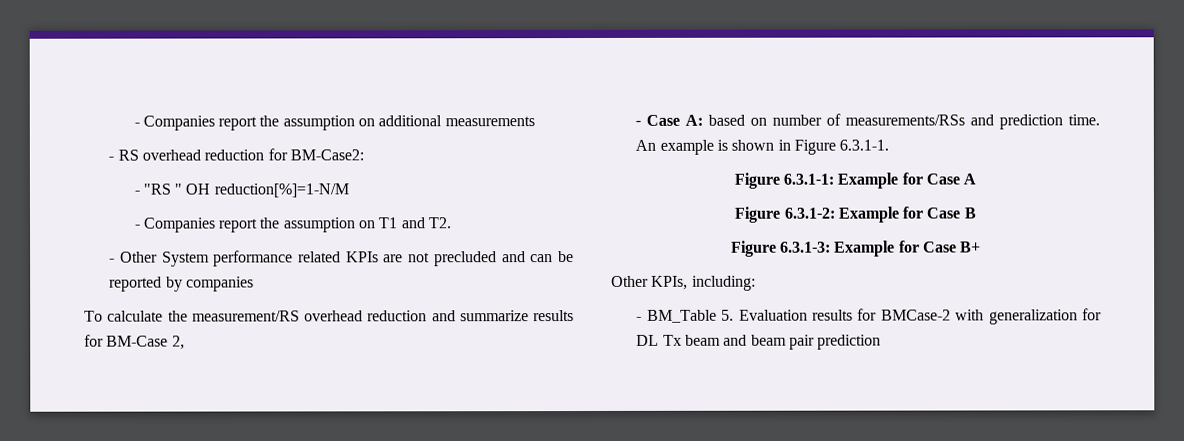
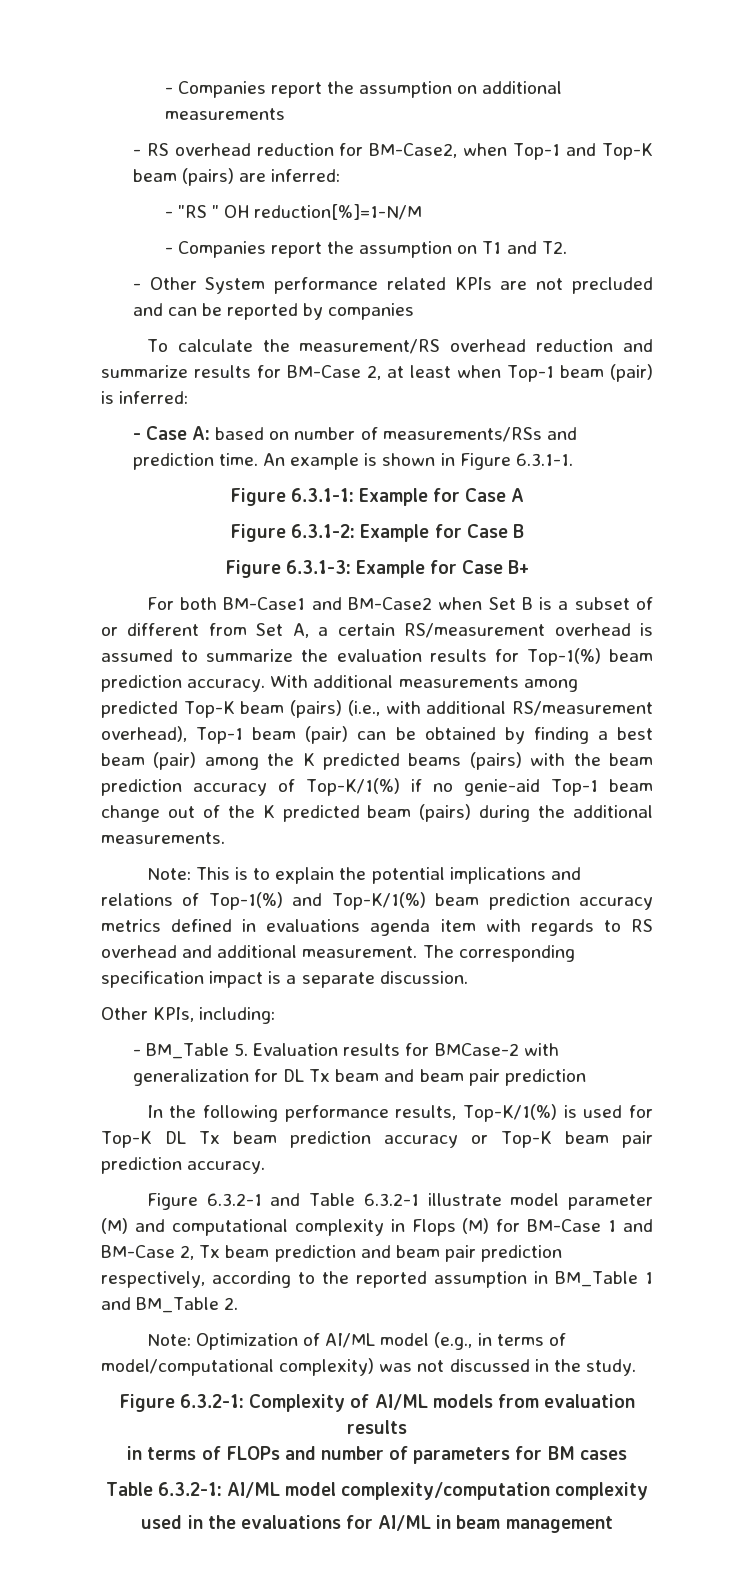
- - RS overhead reduction for BM-Case2:
+ - RS overhead reduction for BM-Case2, when Top-1 and Top-K beam (pairs) are inferred:
- To calculate the measurement/RS overhead reduction and summarize results for BM-Case 2,
+ To calculate the measurement/RS overhead reduction and summarize results for BM-Case 2, at least when Top-1 beam (pair) is inferred:
+ For both BM-Case1 and BM-Case2 when Set B is a subset of or different from Set A, a certain RS/measurement overhead is assumed to summarize the evaluation results for Top-1(%) beam prediction accuracy. With additional measurements among predicted Top-K beam (pairs) (i.e., with additional RS/measurement overhead), Top-1 beam (pair) can be obtained by finding a best beam (pair) among the K predicted beams (pairs) with the beam prediction accuracy of Top-K/1(%) if no genie-aid Top-1 beam change out of the K predicted beam (pairs) during the additional measurements.
+ Note: This is to explain the potential implications and relations of Top-1(%) and Top-K/1(%) beam prediction accuracy metrics defined in evaluations agenda item with regards to RS overhead and additional measurement. The corresponding specification impact is a separate discussion.
+ In the following performance results, Top-K/1(%) is used for Top-K DL Tx beam prediction accuracy or Top-K beam pair prediction accuracy.
+ Figure 6.3.2-1 and Table 6.3.2-1 illustrate model parameter (M) and computational complexity in Flops (M) for BM-Case 1 and BM-Case 2, Tx beam prediction and beam pair prediction respectively, according to the reported assumption in BM_Table 1 and BM_Table 2.
+ Note: Optimization of AI/ML model (e.g., in terms of model/computational complexity) was not discussed in the study.
+ Figure 6.3.2-1: Complexity of AI/ML models from evaluation results
+ in terms of FLOPs and number of parameters for BM cases
+ Table 6.3.2-1: AI/ML model complexity/computation complexity
+ used in the evaluations for AI/ML in beam management

